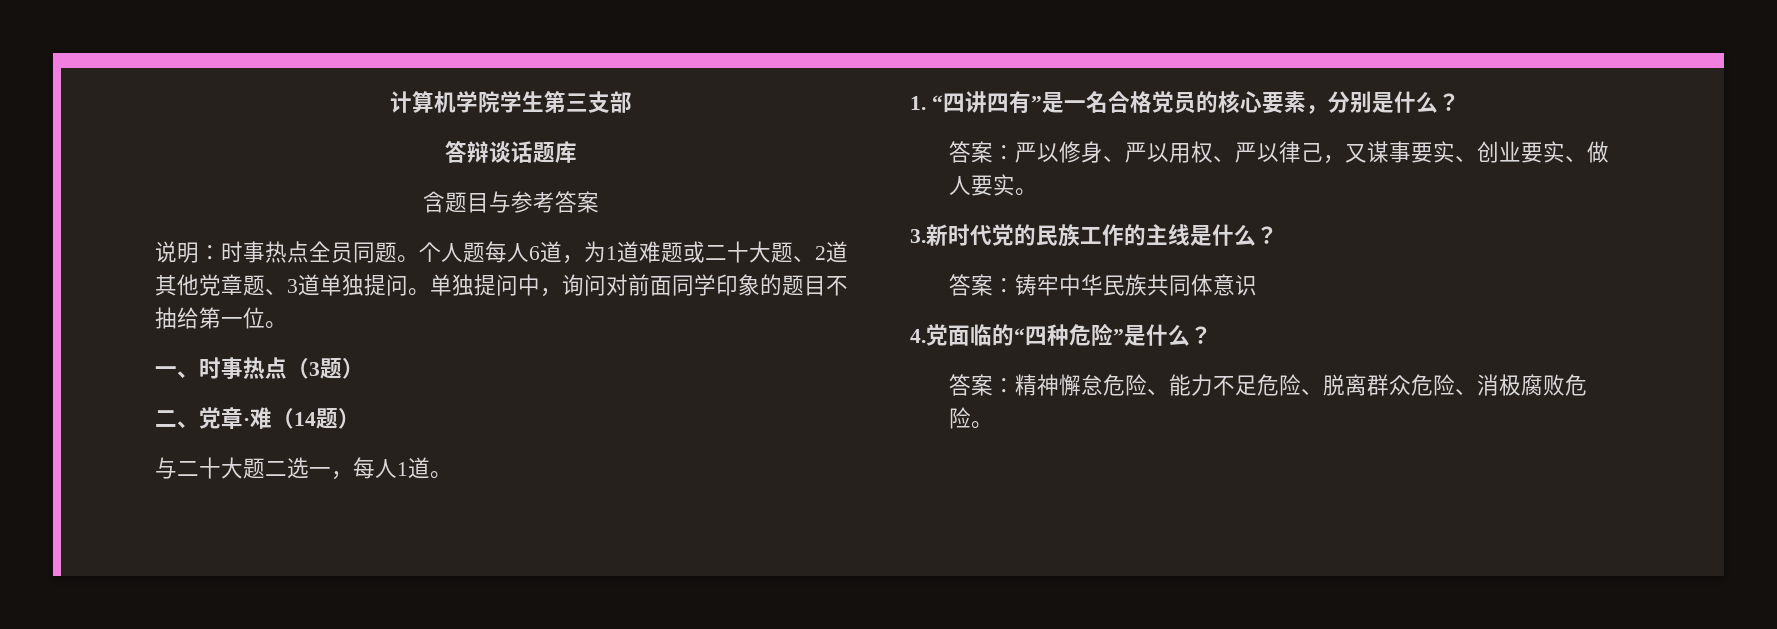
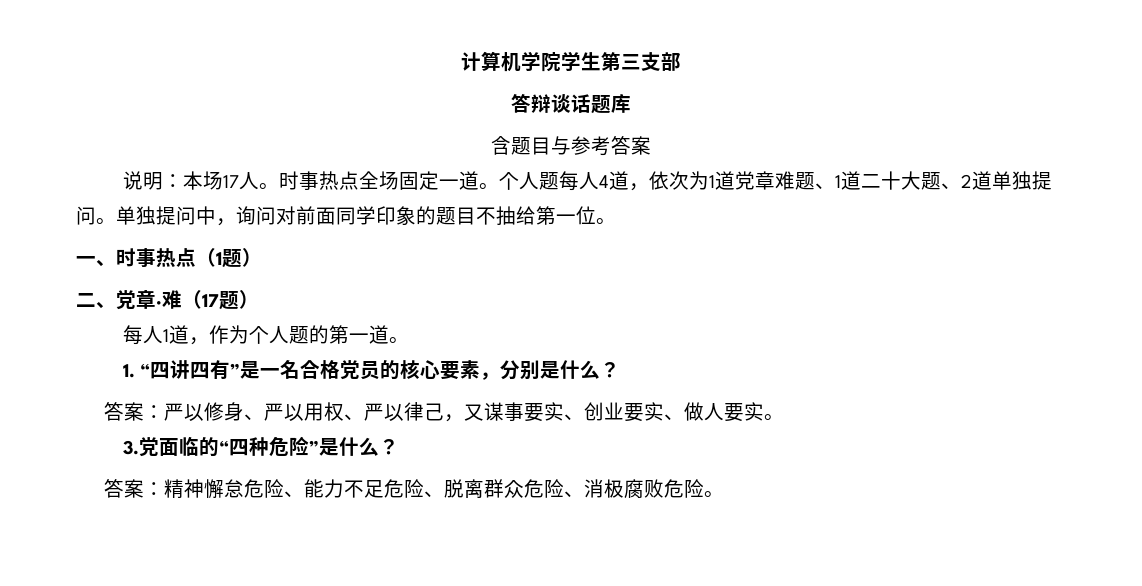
- 说明：时事热点全员同题。个人题每人6道，为1道难题或二十大题、2道其他党章题、3道单独提问。
+ 说明：本场17人。时事热点全场固定一道。个人题每人4道，依次为1道党章难题、1道二十大题、2道单独提问。
- 一、时事热点（3题）
+ 一、时事热点（1题）
- 二、党章·难（14题）
- 与二十大题二选一，每人1道。
+ 二、党章·难（17题）
+ 每人1道，作为个人题的第一道。
- 3.新时代党的民族工作的主线是什么？
- 答案：铸牢中华民族共同体意识
- 4.党面临的“四种危险”是什么？
+ 3.党面临的“四种危险”是什么？

